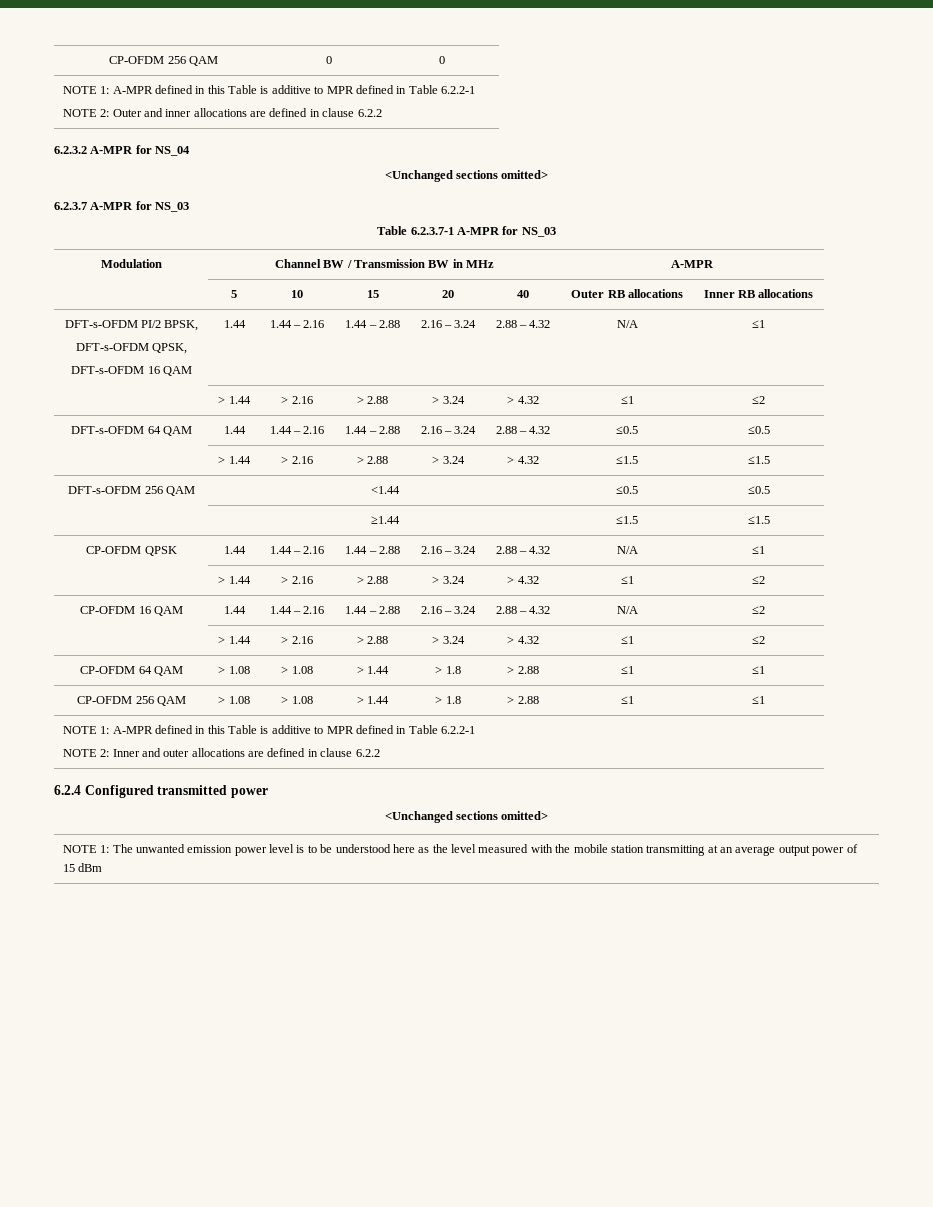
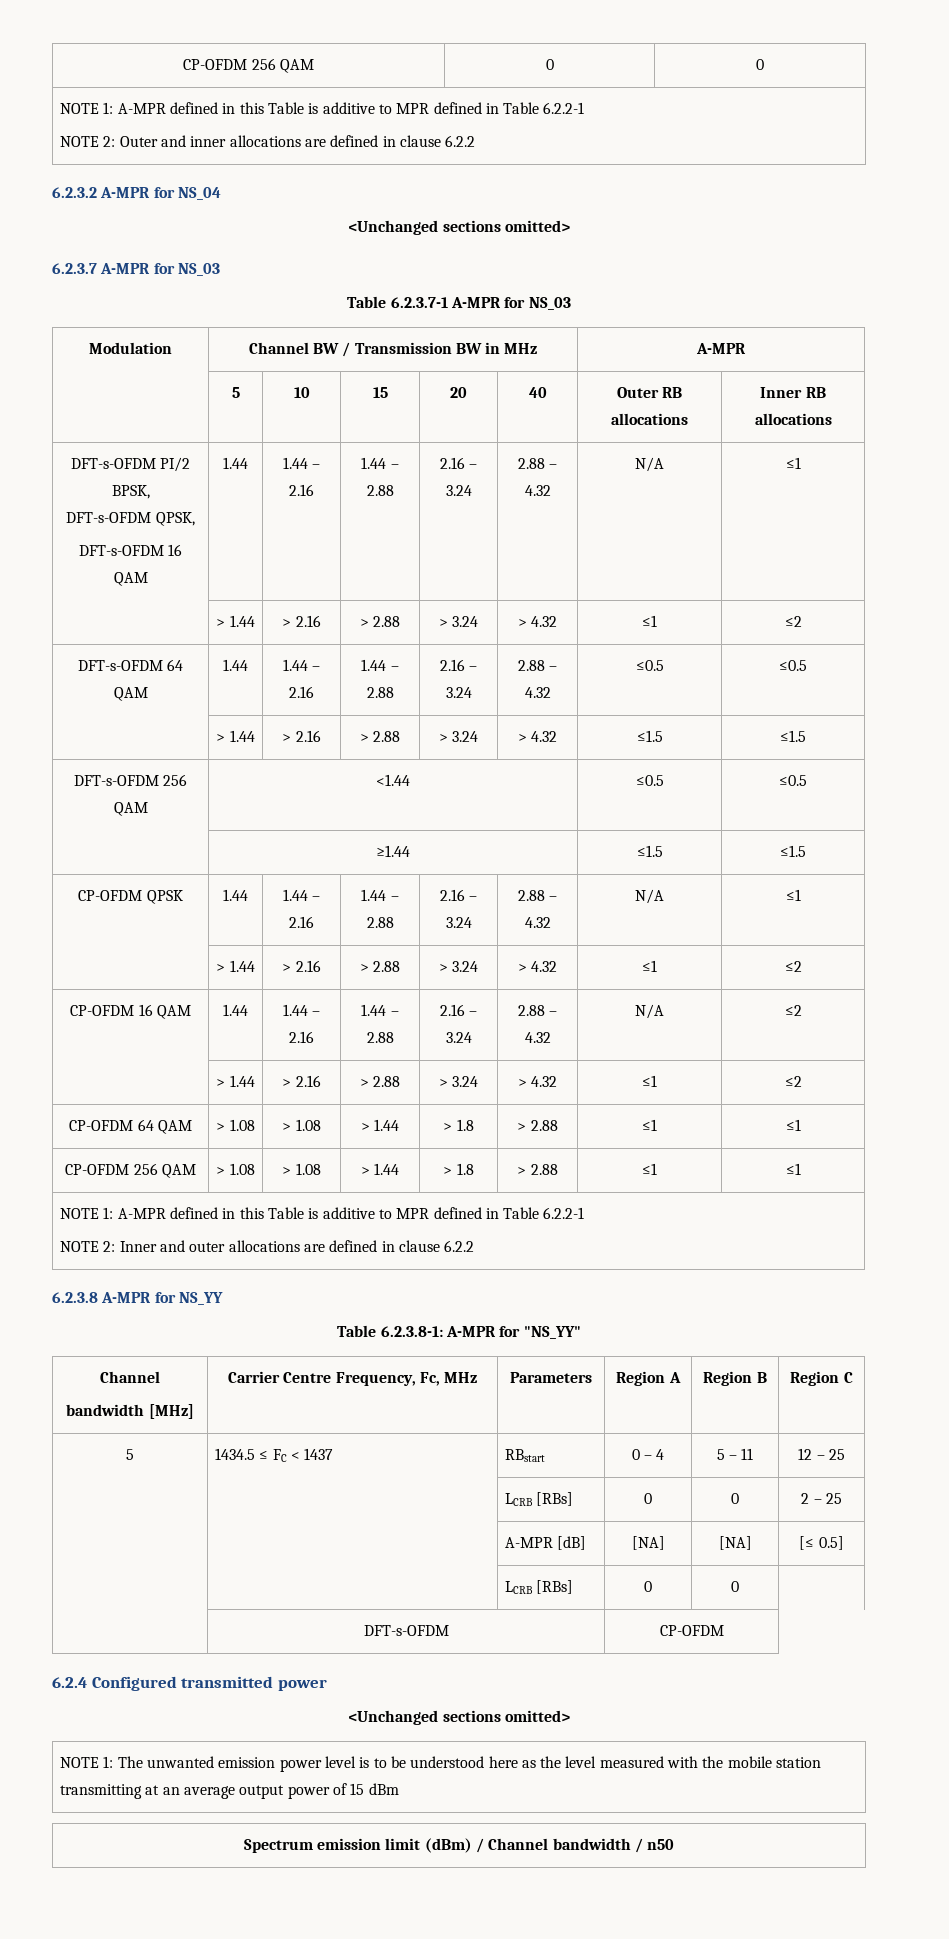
+ 6.2.3.8 A-MPR for NS_YY
+ Table 6.2.3.8-1: A-MPR for "NS_YY"
+ Channel
+ bandwidth [MHz] | Carrier Centre Frequency, Fc, MHz | Parameters | Region A | Region B | Region C
+ 5 | 1434.5 ≤ FC < 1437 | RBstart | 0 – 4 | 5 – 11 | 12 – 25
+ | | LCRB [RBs] | 0 | 0 | 2 – 25
+ | | A-MPR [dB] | [NA] | [NA] | [≤ 0.5]
+ | | LCRB [RBs] | 0 | 0 |
+ | DFT-s-OFDM | CP-OFDM
+ Spectrum emission limit (dBm) / Channel bandwidth / n50

